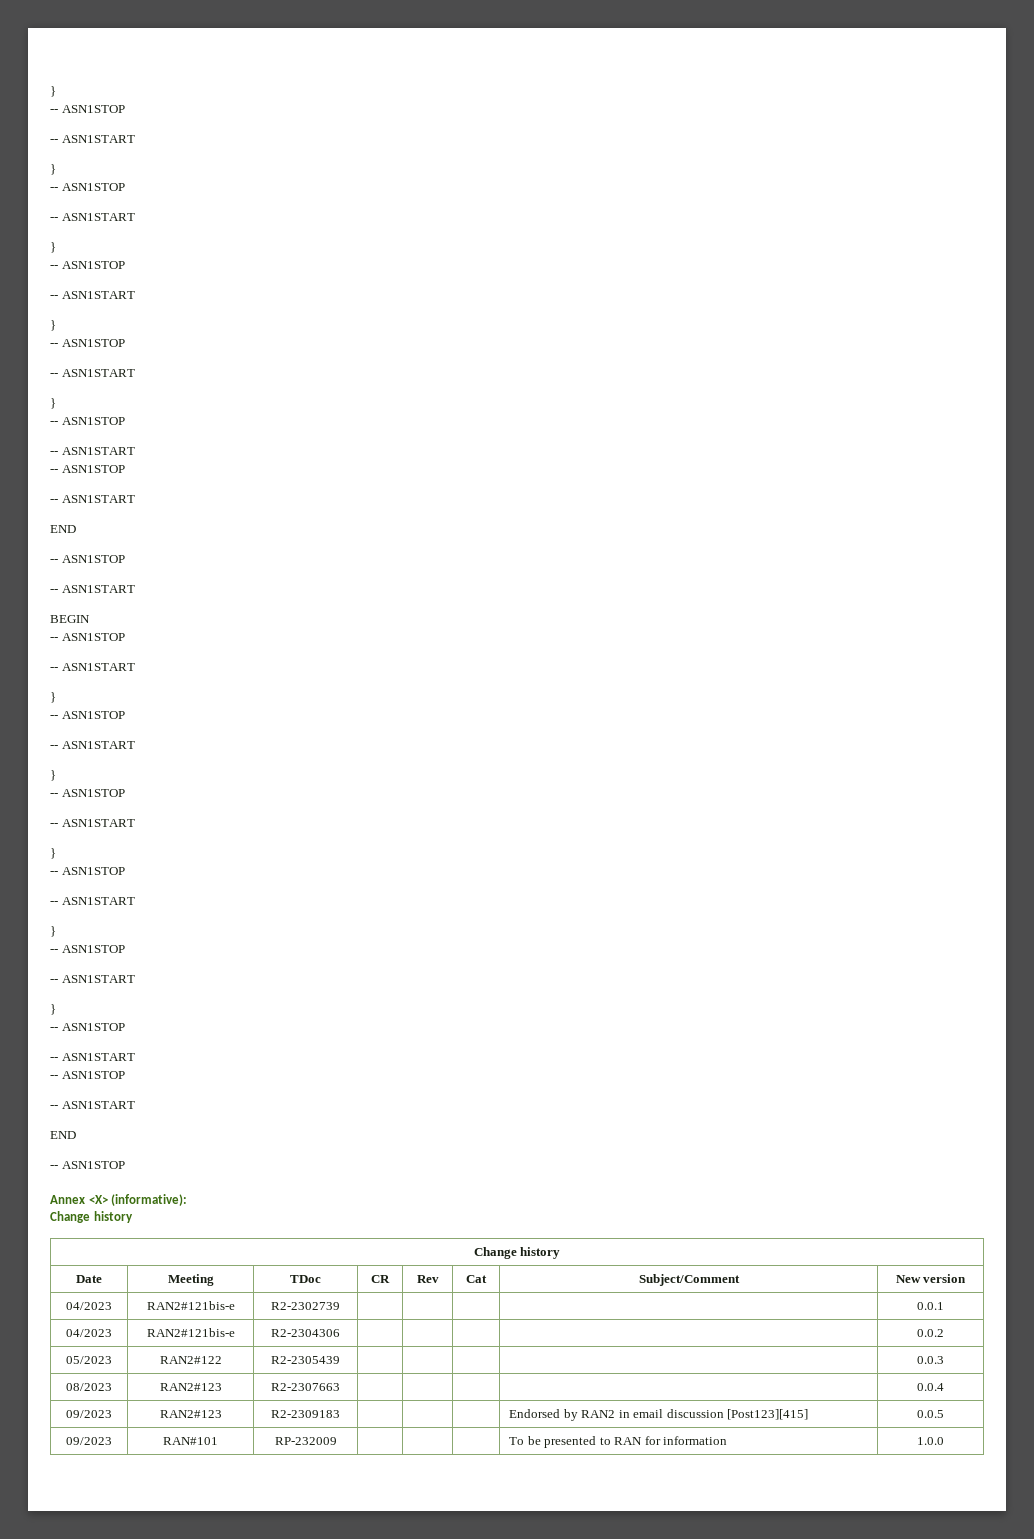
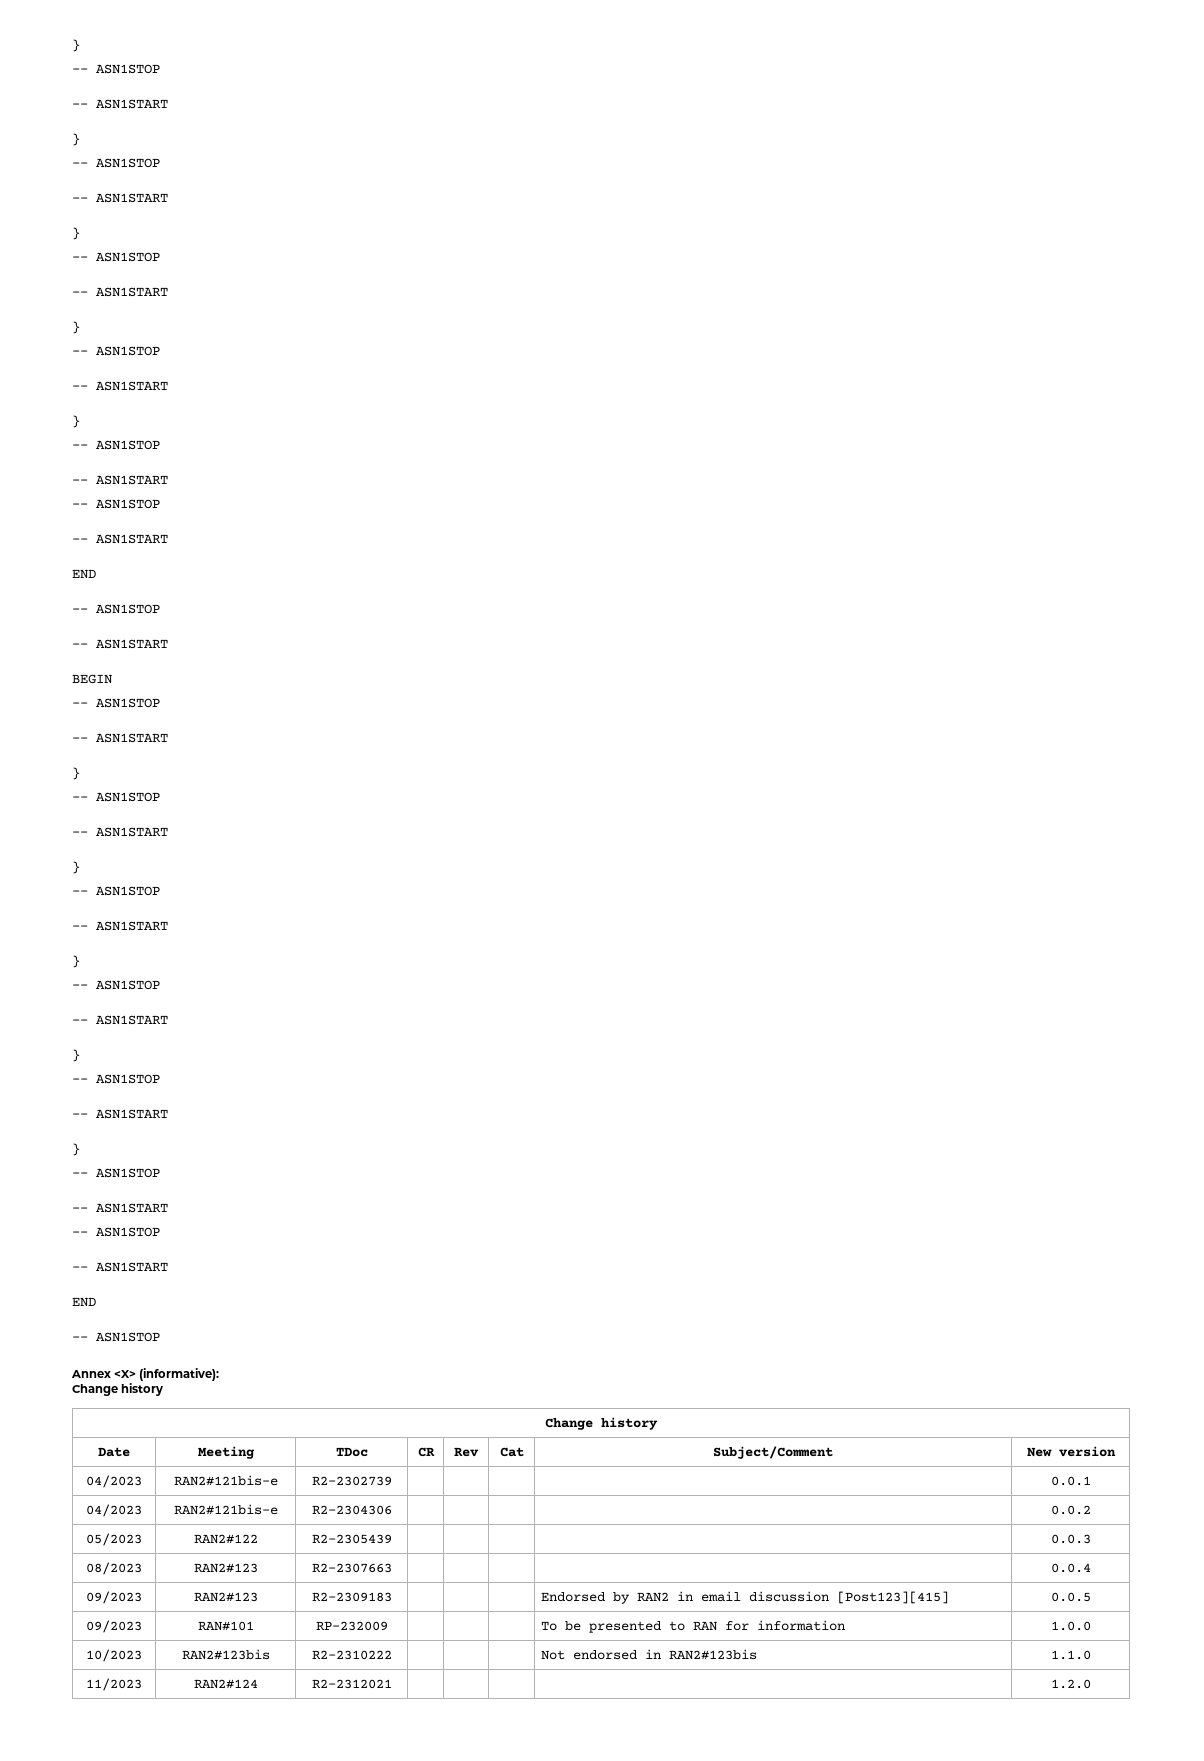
+ 10/2023 | RAN2#123bis | R2-2310222 | | | | Not endorsed in RAN2#123bis | 1.1.0
+ 11/2023 | RAN2#124 | R2-2312021 | | | | | 1.2.0

